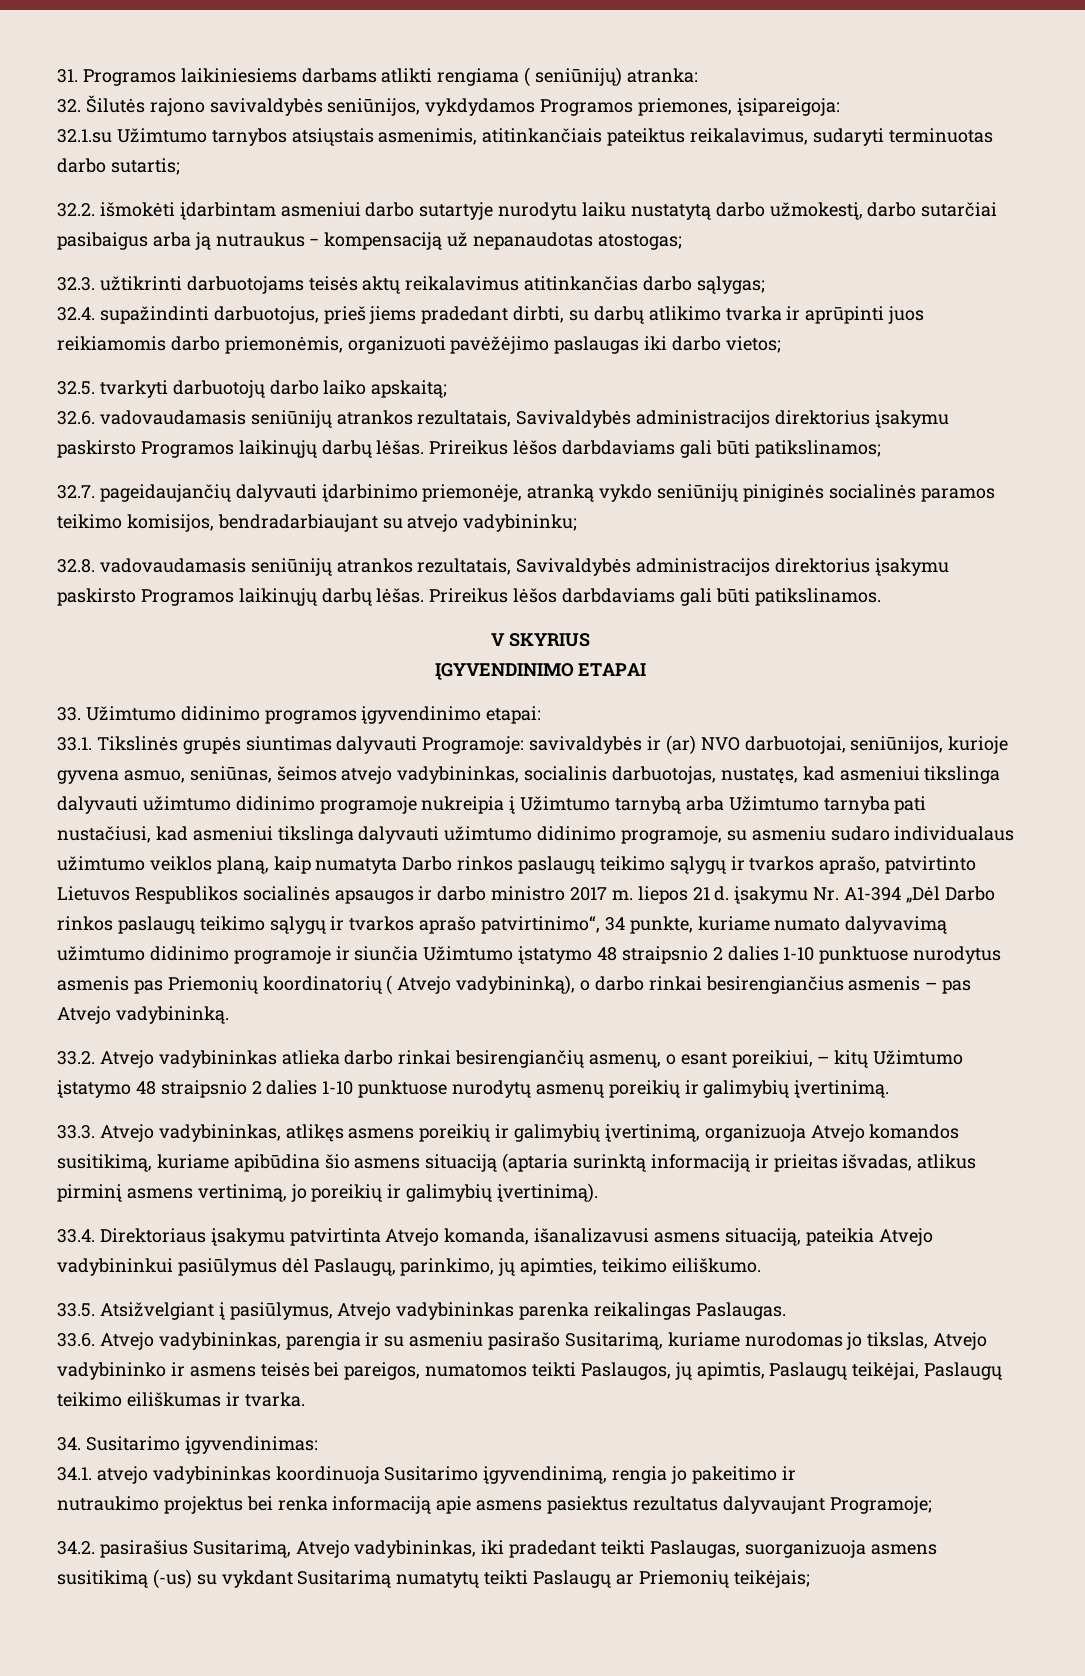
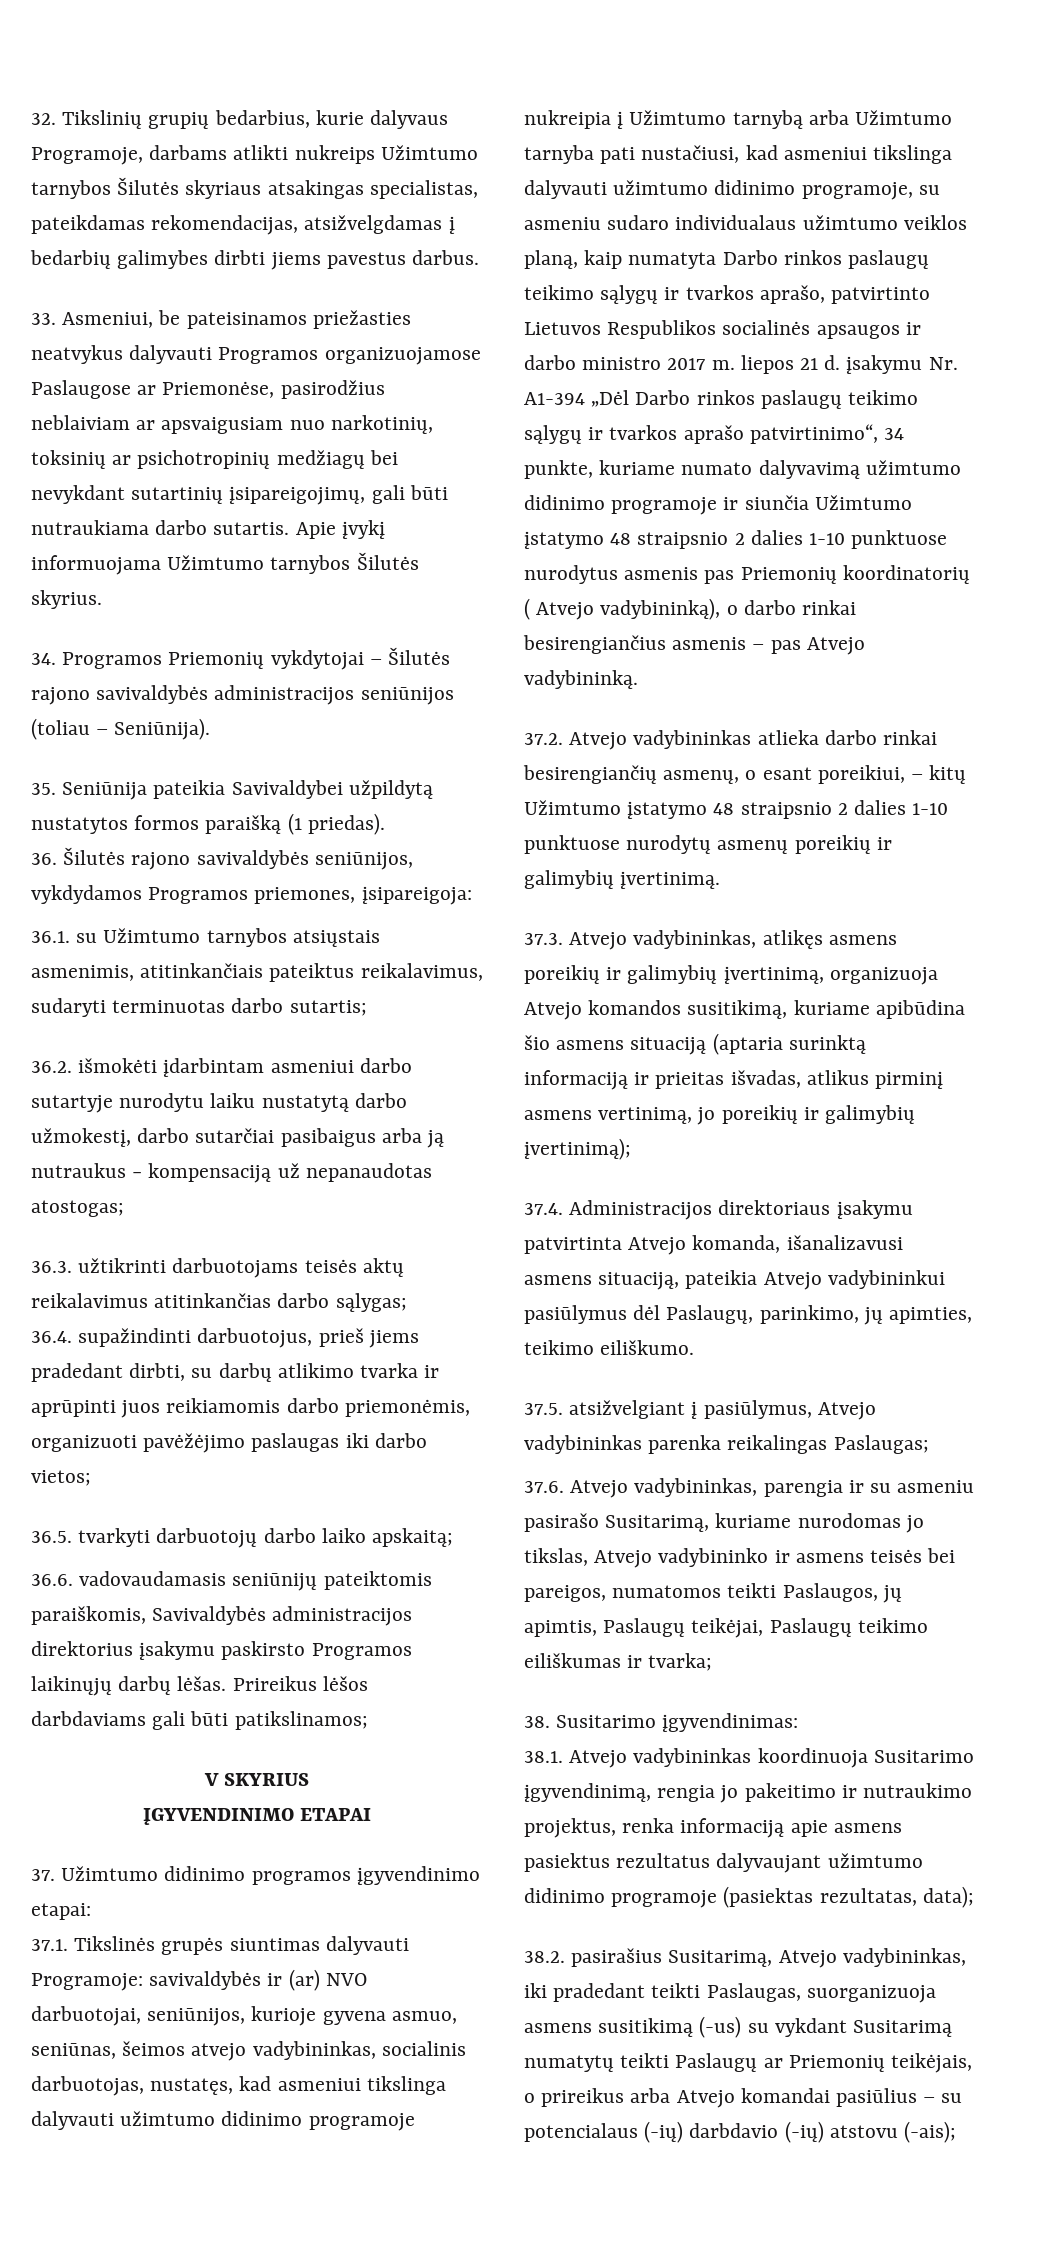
- 31. Programos laikiniesiems darbams atlikti rengiama ( seniūnijų) atranka:
- 32. Šilutės rajono savivaldybės seniūnijos, vykdydamos Programos priemones, įsipareigoja:
+ 32. Tikslinių grupių bedarbius, kurie dalyvaus Programoje, darbams atlikti nukreips Užimtumo tarnybos Šilutės skyriaus atsakingas specialistas, pateikdamas rekomendacijas, atsižvelgdamas į bedarbių galimybes dirbti jiems pavestus darbus.
+ 33. Asmeniui, be pateisinamos priežasties neatvykus dalyvauti Programos organizuojamose Paslaugose ar Priemonėse, pasirodžius neblaiviam ar apsvaigusiam nuo narkotinių, toksinių ar psichotropinių medžiagų bei nevykdant sutartinių įsipareigojimų, gali būti nutraukiama darbo sutartis. Apie įvykį informuojama Užimtumo tarnybos Šilutės skyrius.
+ 34. Programos Priemonių vykdytojai – Šilutės rajono savivaldybės administracijos seniūnijos (toliau – Seniūnija).
+ 35. Seniūnija pateikia Savivaldybei užpildytą nustatytos formos paraišką (1 priedas).
+ 36. Šilutės rajono savivaldybės seniūnijos, vykdydamos Programos priemones, įsipareigoja:
- 32.1.su Užimtumo tarnybos atsiųstais asmenimis, atitinkančiais pateiktus reikalavimus, sudaryti terminuotas darbo sutartis;
+ 36.1. su Užimtumo tarnybos atsiųstais asmenimis, atitinkančiais pateiktus reikalavimus, sudaryti terminuotas darbo sutartis;
- 32.2. išmokėti įdarbintam asmeniui darbo sutartyje nurodytu laiku nustatytą darbo užmokestį, darbo sutarčiai pasibaigus arba ją nutraukus − kompensaciją už nepanaudotas atostogas;
+ 36.2. išmokėti įdarbintam asmeniui darbo sutartyje nurodytu laiku nustatytą darbo užmokestį, darbo sutarčiai pasibaigus arba ją nutraukus − kompensaciją už nepanaudotas atostogas;
- 32.3. užtikrinti darbuotojams teisės aktų reikalavimus atitinkančias darbo sąlygas;
+ 36.3. užtikrinti darbuotojams teisės aktų reikalavimus atitinkančias darbo sąlygas;
- 32.4. supažindinti darbuotojus, prieš jiems pradedant dirbti, su darbų atlikimo tvarka ir aprūpinti juos reikiamomis darbo priemonėmis, organizuoti pavėžėjimo paslaugas iki darbo vietos;
+ 36.4. supažindinti darbuotojus, prieš jiems pradedant dirbti, su darbų atlikimo tvarka ir aprūpinti juos reikiamomis darbo priemonėmis, organizuoti pavėžėjimo paslaugas iki darbo vietos;
- 32.5. tvarkyti darbuotojų darbo laiko apskaitą;
+ 36.5. tvarkyti darbuotojų darbo laiko apskaitą;
- 32.6. vadovaudamasis seniūnijų atrankos rezultatais, Savivaldybės administracijos direktorius įsakymu paskirsto Programos laikinųjų darbų lėšas.
+ 36.6. vadovaudamasis seniūnijų pateiktomis paraiškomis, Savivaldybės administracijos direktorius įsakymu paskirsto Programos laikinųjų darbų lėšas.
- 32.7. pageidaujančių dalyvauti įdarbinimo priemonėje, atranką vykdo seniūnijų piniginės socialinės paramos teikimo komisijos, bendradarbiaujant su atvejo vadybininku;
- 32.8. vadovaudamasis seniūnijų atrankos rezultatais, Savivaldybės administracijos direktorius įsakymu paskirsto Programos laikinųjų darbų lėšas. Prireikus lėšos darbdaviams gali būti patikslinamos.
- 33. Užimtumo didinimo programos įgyvendinimo etapai:
+ 37. Užimtumo didinimo programos įgyvendinimo etapai:
- 33.1. Tikslinės grupės siuntimas dalyvauti Programoje:
+ 37.1. Tikslinės grupės siuntimas dalyvauti Programoje:
- 33.2. Atvejo vadybininkas atlieka darbo rinkai besirengiančių asmenų, o esant poreikiui, – kitų Užimtumo įstatymo 48 straipsnio 2 dalies 1-10 punktuose nurodytų asmenų poreikių ir galimybių įvertinimą.
+ 37.2. Atvejo vadybininkas atlieka darbo rinkai besirengiančių asmenų, o esant poreikiui, – kitų Užimtumo įstatymo 48 straipsnio 2 dalies 1-10 punktuose nurodytų asmenų poreikių ir galimybių įvertinimą.
- 33.3. Atvejo vadybininkas, atlikęs asmens poreikių ir galimybių įvertinimą, organizuoja Atvejo komandos susitikimą, kuriame apibūdina šio asmens situaciją (aptaria surinktą informaciją ir prieitas išvadas, atlikus pirminį asmens vertinimą, jo poreikių ir galimybių įvertinimą).
- 33.4. Direktoriaus įsakymu patvirtinta Atvejo komanda, išanalizavusi asmens situaciją, pateikia Atvejo vadybininkui pasiūlymus dėl Paslaugų, parinkimo, jų apimties, teikimo eiliškumo.
+ 37.3. Atvejo vadybininkas, atlikęs asmens poreikių ir galimybių įvertinimą, organizuoja Atvejo komandos susitikimą, kuriame apibūdina šio asmens situaciją (aptaria surinktą informaciją ir prieitas išvadas, atlikus pirminį asmens vertinimą, jo poreikių ir galimybių įvertinimą);
+ 37.4. Administracijos direktoriaus įsakymu patvirtinta Atvejo komanda, išanalizavusi asmens situaciją, pateikia Atvejo vadybininkui pasiūlymus dėl Paslaugų, parinkimo, jų apimties, teikimo eiliškumo.
- 33.5. Atsižvelgiant į pasiūlymus, Atvejo vadybininkas parenka reikalingas Paslaugas.
- 33.6. Atvejo vadybininkas, parengia ir su asmeniu pasirašo Susitarimą, kuriame nurodomas jo tikslas, Atvejo vadybininko ir asmens teisės bei pareigos, numatomos teikti Paslaugos, jų apimtis, Paslaugų teikėjai, Paslaugų teikimo eiliškumas ir tvarka.
- 34. Susitarimo įgyvendinimas:
+ 37.5. atsižvelgiant į pasiūlymus, Atvejo vadybininkas parenka reikalingas Paslaugas;
+ 37.6. Atvejo vadybininkas, parengia ir su asmeniu pasirašo Susitarimą, kuriame nurodomas jo tikslas, Atvejo vadybininko ir asmens teisės bei pareigos, numatomos teikti Paslaugos, jų apimtis, Paslaugų teikėjai, Paslaugų teikimo eiliškumas ir tvarka;
+ 38. Susitarimo įgyvendinimas:
- 34.1. atvejo vadybininkas koordinuoja Susitarimo įgyvendinimą, rengia jo pakeitimo ir
- nutraukimo projektus bei renka informaciją apie asmens pasiektus rezultatus dalyvaujant Programoje;
- 34.2. pasirašius Susitarimą, Atvejo vadybininkas, iki pradedant teikti Paslaugas, suorganizuoja asmens susitikimą (-us) su vykdant Susitarimą numatytų teikti Paslaugų ar Priemonių teikėjais;
+ 38.1. Atvejo vadybininkas koordinuoja Susitarimo įgyvendinimą, rengia jo pakeitimo ir nutraukimo projektus, renka informaciją apie asmens pasiektus rezultatus dalyvaujant užimtumo didinimo programoje (pasiektas rezultatas, data);
+ 38.2. pasirašius Susitarimą, Atvejo vadybininkas, iki pradedant teikti Paslaugas, suorganizuoja asmens susitikimą (-us) su vykdant Susitarimą numatytų teikti Paslaugų ar Priemonių teikėjais, o prireikus arba Atvejo komandai pasiūlius – su potencialaus (-ių) darbdavio (-ių) atstovu (-ais);

